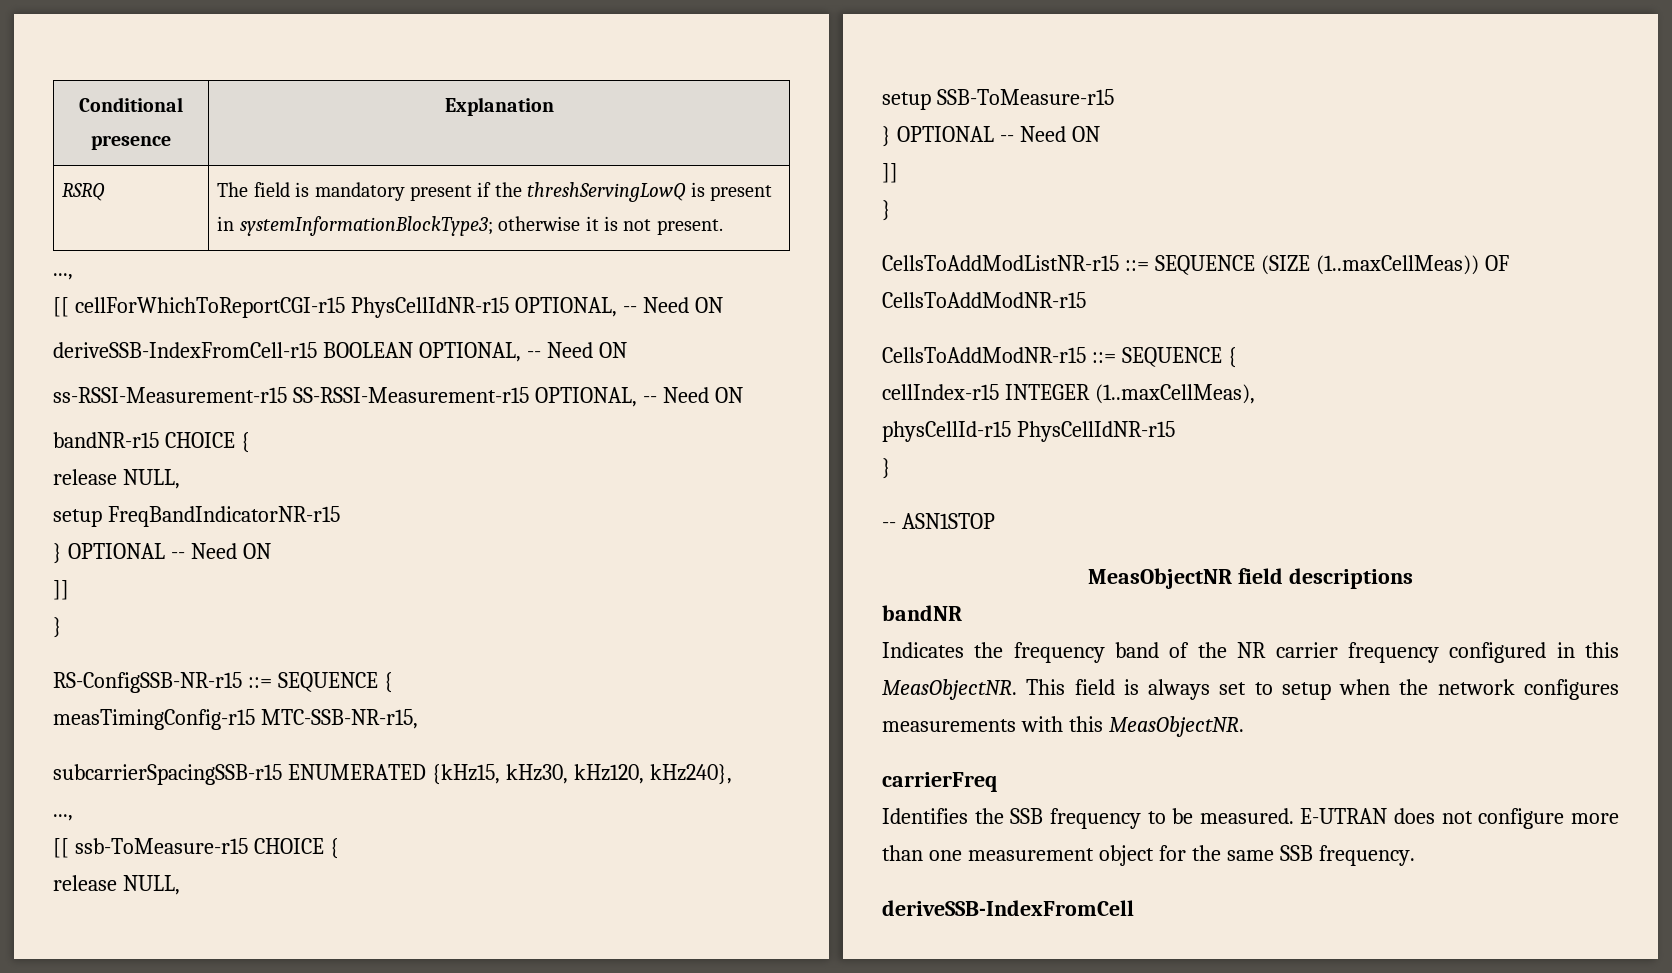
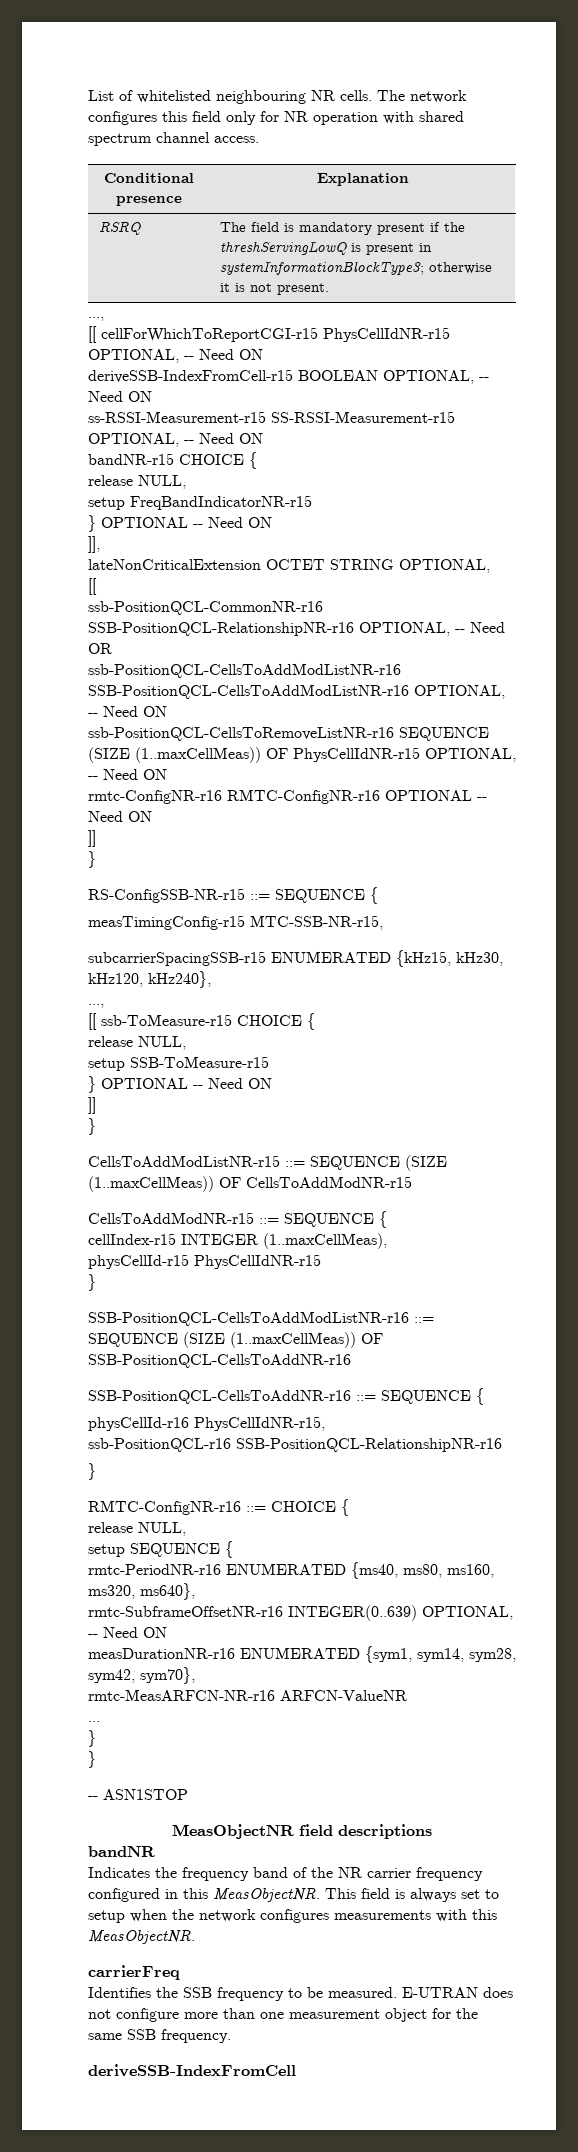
+ List of whitelisted neighbouring NR cells. The network configures this field only for NR operation with shared spectrum channel access.
+ ]],
+ lateNonCriticalExtension OCTET STRING OPTIONAL,
+ [[
+ ssb-PositionQCL-CommonNR-r16 SSB-PositionQCL-RelationshipNR-r16 OPTIONAL, -- Need OR
+ ssb-PositionQCL-CellsToAddModListNR-r16 SSB-PositionQCL-CellsToAddModListNR-r16 OPTIONAL, -- Need ON
+ ssb-PositionQCL-CellsToRemoveListNR-r16 SEQUENCE (SIZE (1..maxCellMeas)) OF PhysCellIdNR-r15 OPTIONAL, -- Need ON
+ rmtc-ConfigNR-r16 RMTC-ConfigNR-r16 OPTIONAL -- Need ON
+ SSB-PositionQCL-CellsToAddModListNR-r16 ::= SEQUENCE (SIZE (1..maxCellMeas)) OF SSB-PositionQCL-CellsToAddNR-r16
+ SSB-PositionQCL-CellsToAddNR-r16 ::= SEQUENCE {
+ physCellId-r16 PhysCellIdNR-r15,
+ ssb-PositionQCL-r16 SSB-PositionQCL-RelationshipNR-r16
+ }
+ RMTC-ConfigNR-r16 ::= CHOICE {
+ release NULL,
+ setup SEQUENCE {
+ rmtc-PeriodNR-r16 ENUMERATED {ms40, ms80, ms160, ms320, ms640},
+ rmtc-SubframeOffsetNR-r16 INTEGER(0..639) OPTIONAL, -- Need ON
+ measDurationNR-r16 ENUMERATED {sym1, sym14, sym28, sym42, sym70},
+ rmtc-MeasARFCN-NR-r16 ARFCN-ValueNR
+ ...
+ }
+ }

